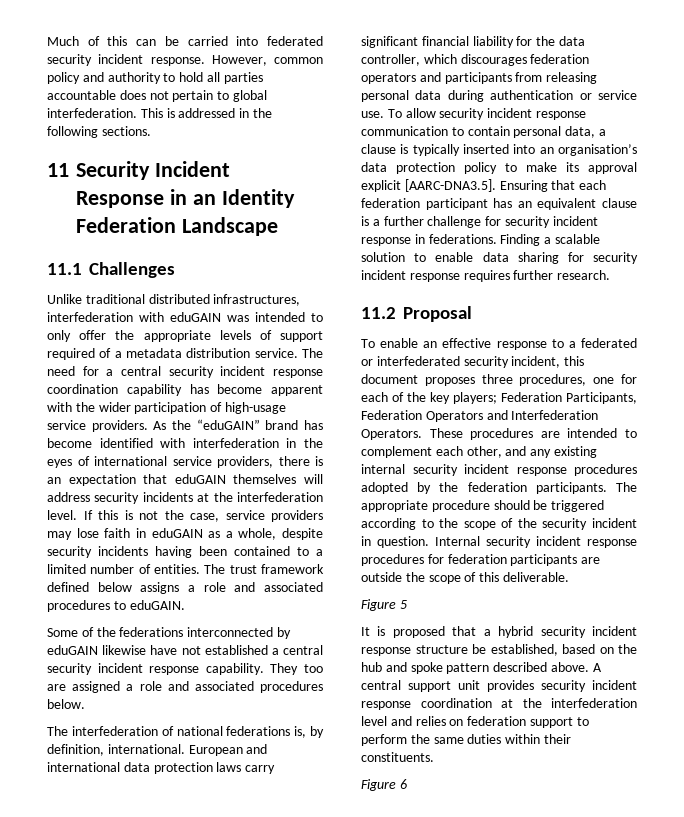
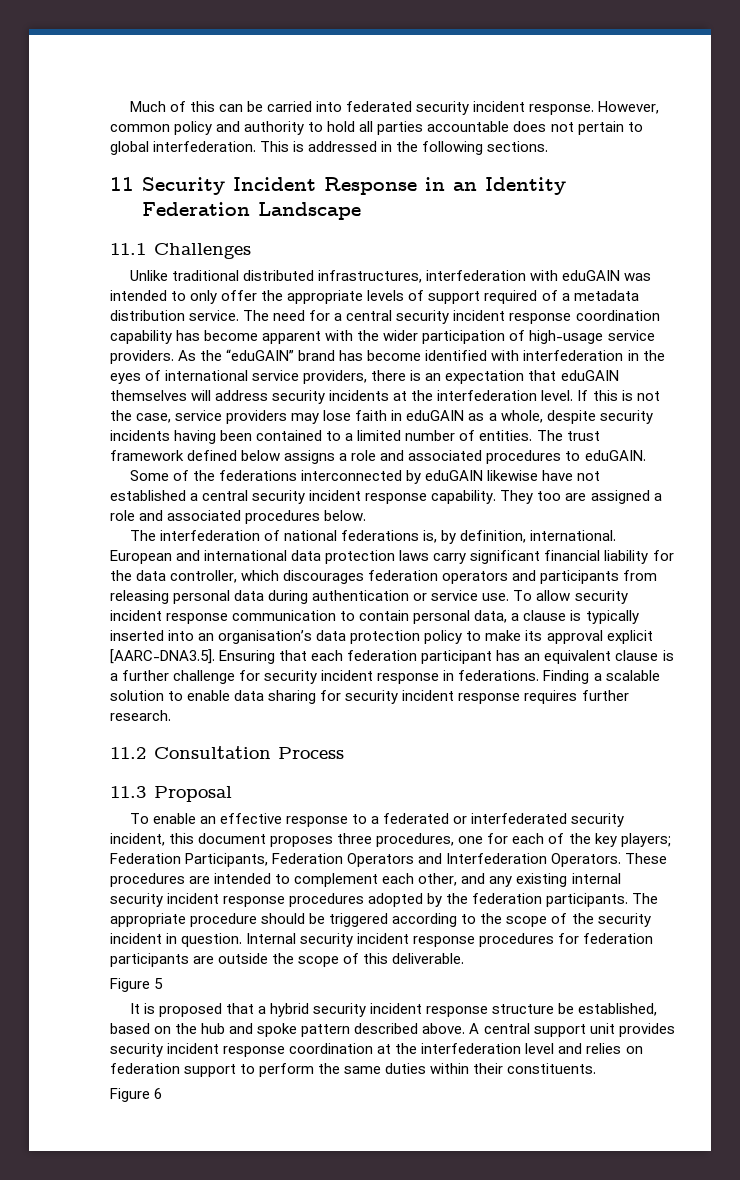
- 11.2 Proposal
+ 11.2 Consultation Process
+ 11.3 Proposal

